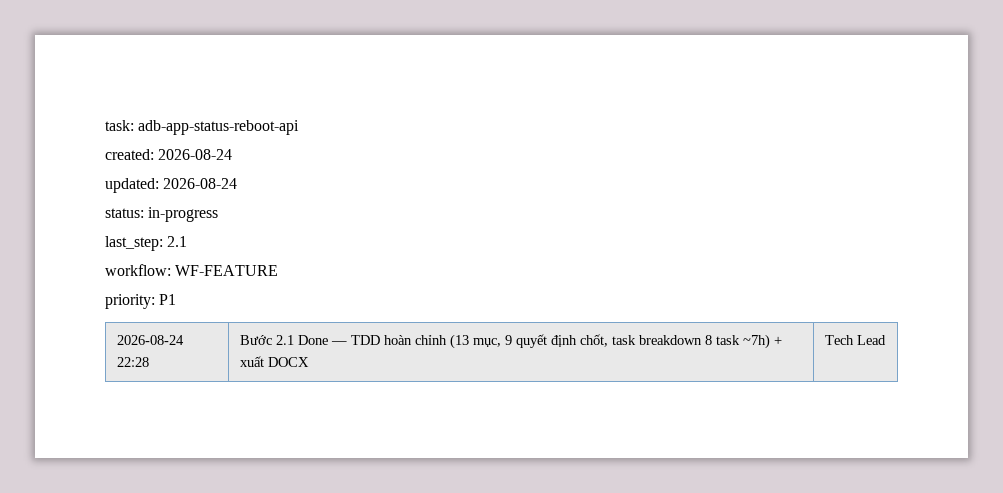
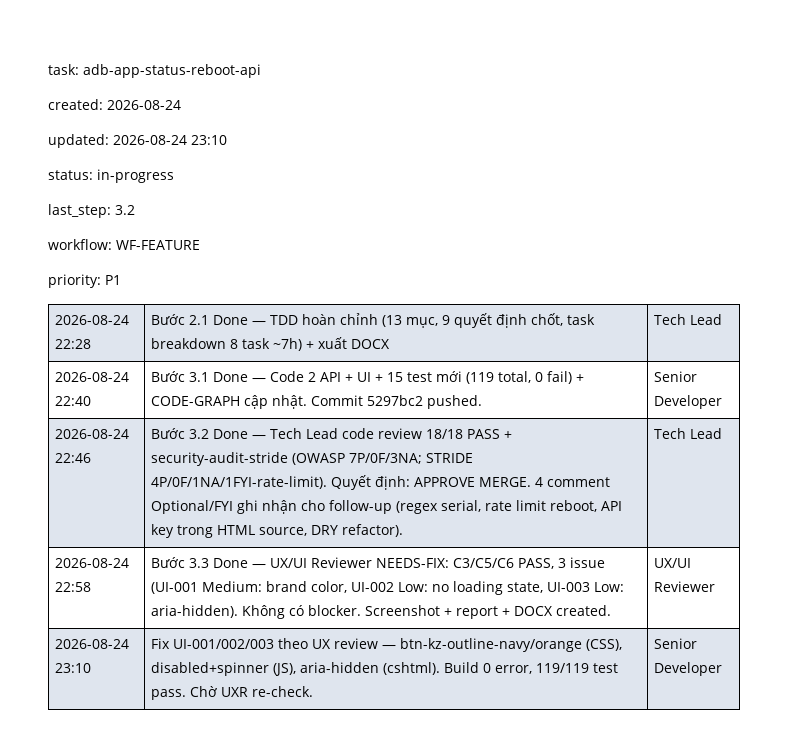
- updated: 2026-08-24
+ updated: 2026-08-24 23:10
- last_step: 2.1
+ last_step: 3.2
+ 2026-08-24 22:40 | Bước 3.1 Done — Code 2 API + UI + 15 test mới (119 total, 0 fail) + CODE-GRAPH cập nhật. Commit 5297bc2 pushed. | Senior Developer
+ 2026-08-24 22:46 | Bước 3.2 Done — Tech Lead code review 18/18 PASS + security-audit-stride (OWASP 7P/0F/3NA; STRIDE 4P/0F/1NA/1FYI-rate-limit). Quyết định: APPROVE MERGE. 4 comment Optional/FYI ghi nhận cho follow-up (regex serial, rate limit reboot, API key trong HTML source, DRY refactor). | Tech Lead
+ 2026-08-24 22:58 | Bước 3.3 Done — UX/UI Reviewer NEEDS-FIX: C3/C5/C6 PASS, 3 issue (UI-001 Medium: brand color, UI-002 Low: no loading state, UI-003 Low: aria-hidden). Không có blocker. Screenshot + report + DOCX created. | UX/UI Reviewer
+ 2026-08-24 23:10 | Fix UI-001/002/003 theo UX review — btn-kz-outline-navy/orange (CSS), disabled+spinner (JS), aria-hidden (cshtml). Build 0 error, 119/119 test pass. Chờ UXR re-check. | Senior Developer

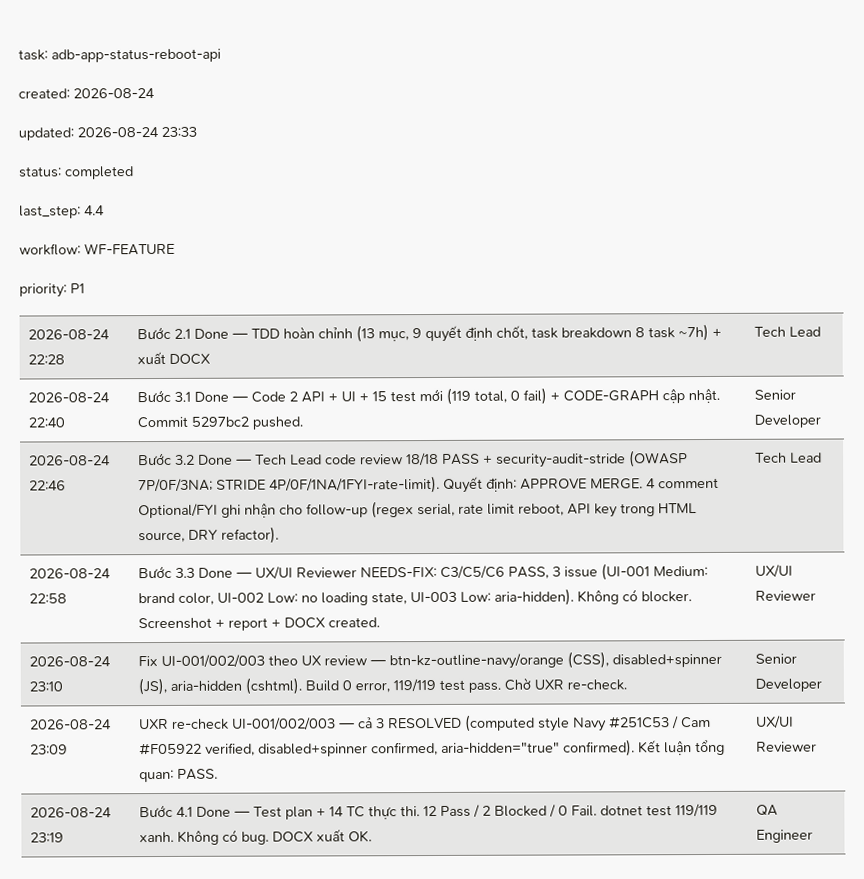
- updated: 2026-08-24 23:10
+ updated: 2026-08-24 23:33
- status: in-progress
+ status: completed
- last_step: 3.2
+ last_step: 4.4
+ 2026-08-24 23:09 | UXR re-check UI-001/002/003 — cả 3 RESOLVED (computed style Navy #251C53 / Cam #F05922 verified, disabled+spinner confirmed, aria-hidden="true" confirmed). Kết luận tổng quan: PASS. | UX/UI Reviewer
+ 2026-08-24 23:19 | Bước 4.1 Done — Test plan + 14 TC thực thi. 12 Pass / 2 Blocked / 0 Fail. dotnet test 119/119 xanh. Không có bug. DOCX xuất OK. | QA Engineer

